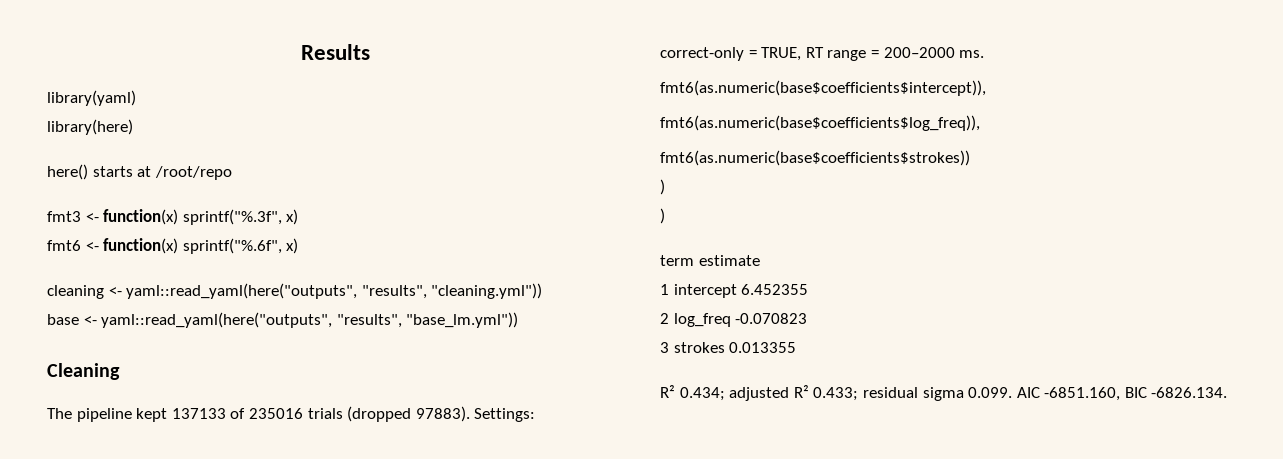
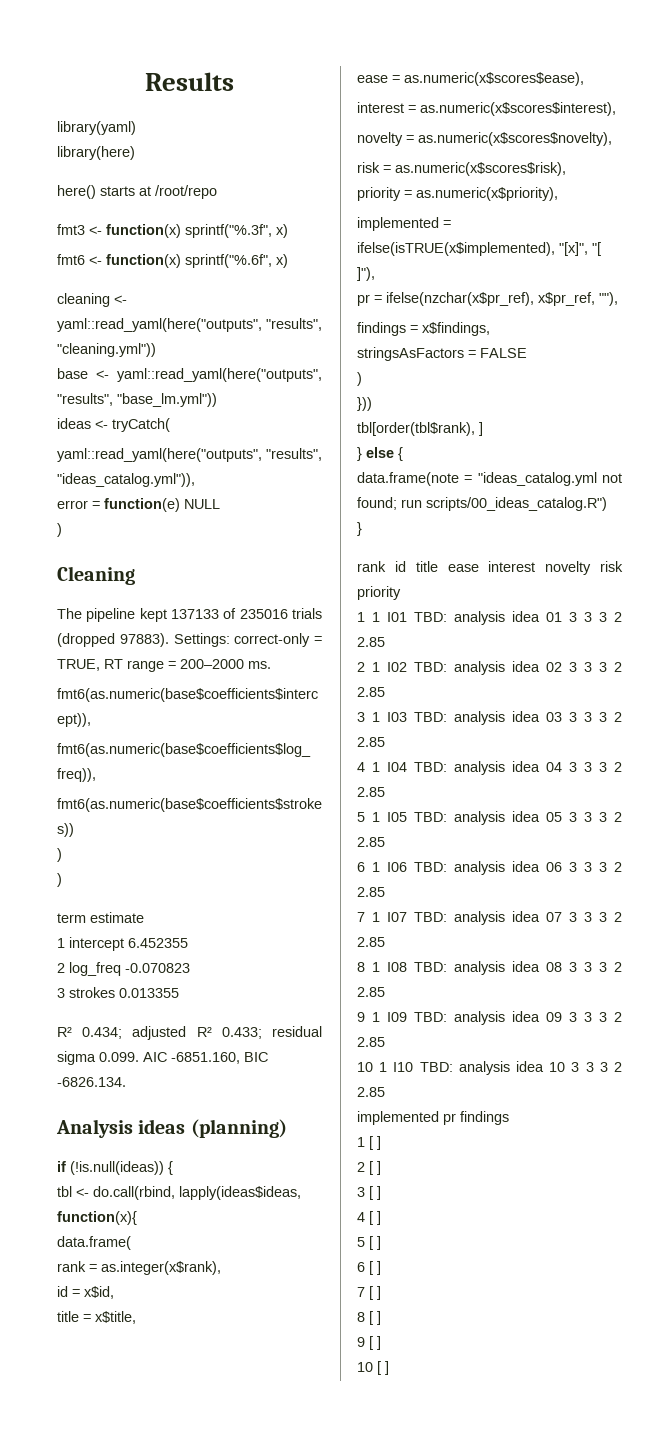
+ ideas <- tryCatch(
+ yaml::read_yaml(here("outputs", "results", "ideas_catalog.yml")),
+ error = function(e) NULL
+ )
+ Analysis ideas (planning)
+ if (!is.null(ideas)) {
+ tbl <- do.call(rbind, lapply(ideas$ideas, function(x){
+ data.frame(
+ rank = as.integer(x$rank),
+ id = x$id,
+ title = x$title,
+ ease = as.numeric(x$scores$ease),
+ interest = as.numeric(x$scores$interest),
+ novelty = as.numeric(x$scores$novelty),
+ risk = as.numeric(x$scores$risk),
+ priority = as.numeric(x$priority),
+ implemented = ifelse(isTRUE(x$implemented), "[x]", "[ ]"),
+ pr = ifelse(nzchar(x$pr_ref), x$pr_ref, ""),
+ findings = x$findings,
+ stringsAsFactors = FALSE
+ )
+ }))
+ tbl[order(tbl$rank), ]
+ } else {
+ data.frame(note = "ideas_catalog.yml not found; run scripts/00_ideas_catalog.R")
+ }
+ rank id title ease interest novelty risk priority
+ 1 1 I01 TBD: analysis idea 01 3 3 3 2 2.85
+ 2 1 I02 TBD: analysis idea 02 3 3 3 2 2.85
+ 3 1 I03 TBD: analysis idea 03 3 3 3 2 2.85
+ 4 1 I04 TBD: analysis idea 04 3 3 3 2 2.85
+ 5 1 I05 TBD: analysis idea 05 3 3 3 2 2.85
+ 6 1 I06 TBD: analysis idea 06 3 3 3 2 2.85
+ 7 1 I07 TBD: analysis idea 07 3 3 3 2 2.85
+ 8 1 I08 TBD: analysis idea 08 3 3 3 2 2.85
+ 9 1 I09 TBD: analysis idea 09 3 3 3 2 2.85
+ 10 1 I10 TBD: analysis idea 10 3 3 3 2 2.85
+ implemented pr findings
+ 1 [ ]
+ 2 [ ]
+ 3 [ ]
+ 4 [ ]
+ 5 [ ]
+ 6 [ ]
+ 7 [ ]
+ 8 [ ]
+ 9 [ ]
+ 10 [ ]

